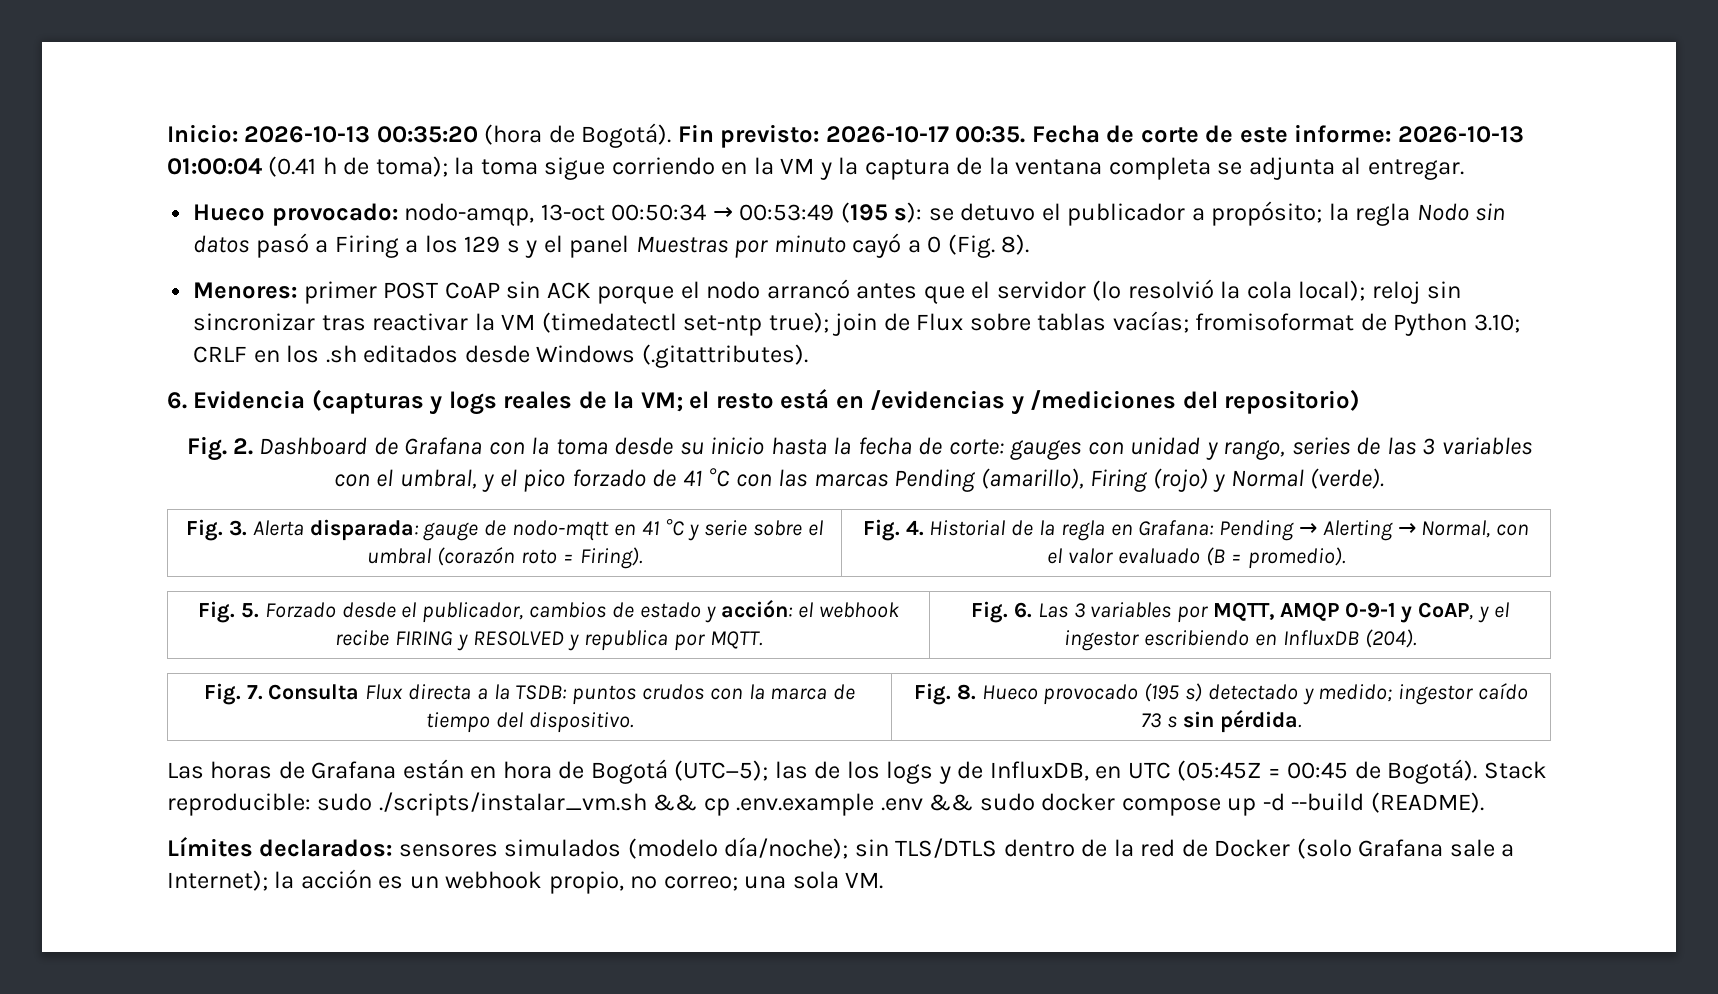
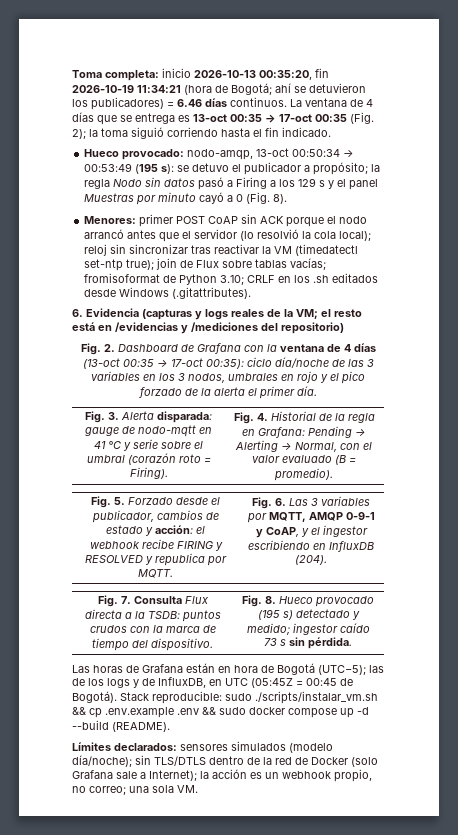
- Inicio: 2026-10-13 00:35:20 (hora de Bogotá). Fin previsto: 2026-10-17 00:35. Fecha de corte de este informe: 2026-10-13 01:00:04 (0.41 h de toma); la toma sigue corriendo en la VM y la captura de la ventana completa se adjunta al entregar.
+ Toma completa: inicio 2026-10-13 00:35:20, fin 2026-10-19 11:34:21 (hora de Bogotá; ahí se detuvieron los publicadores) = 6.46 días continuos. La ventana de 4 días que se entrega es 13-oct 00:35 → 17-oct 00:35 (Fig. 2); la toma siguió corriendo hasta el fin indicado.
- Fig. 2. Dashboard de Grafana con la toma desde su inicio hasta la fecha de corte: gauges con unidad y rango, series de las 3 variables con el umbral, y el pico forzado de 41 °C con las marcas Pending (amarillo), Firing (rojo) y Normal (verde).
+ Fig. 2. Dashboard de Grafana con la ventana de 4 días (13-oct 00:35 → 17-oct 00:35): ciclo día/noche de las 3 variables en los 3 nodos, umbrales en rojo y el pico forzado de la alerta el primer día.

